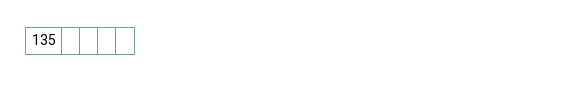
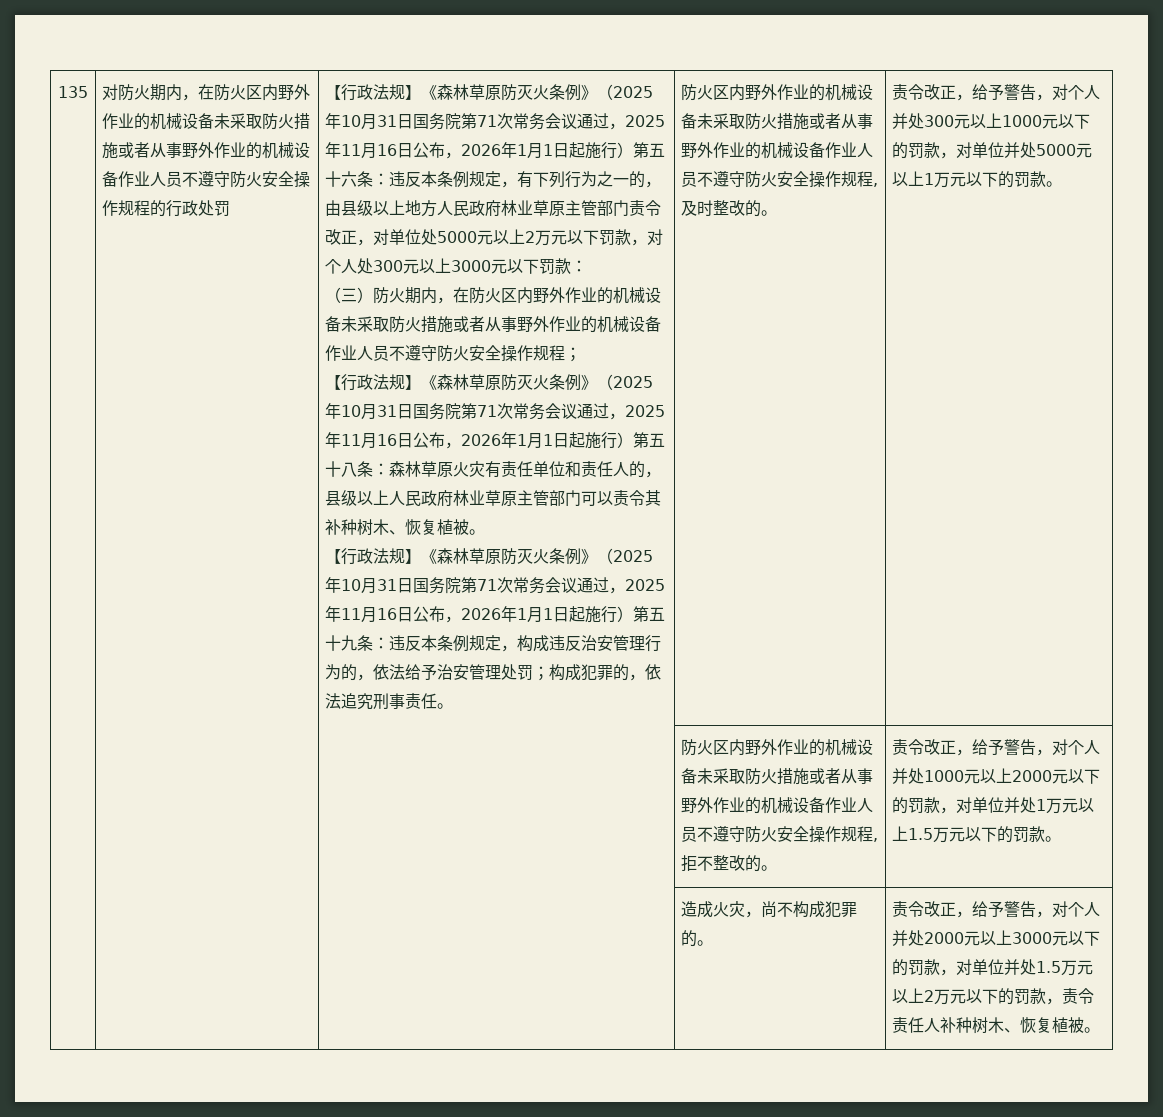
+ 对防火期内，在防火区内野外作业的机械设备未采取防火措施或者从事野外作业的机械设备作业人员不遵守防火安全操作规程的行政处罚 | 【行政法规】《森林草原防灭火条例》（2025年10月31日国务院第71次常务会议通过，2025年11月16日公布，2026年1月1日起施行）第五十六条：违反本条例规定，有下列行为之一的，由县级以上地方人民政府林业草原主管部门责令改正，对单位处5000元以上2万元以下罚款，对个人处300元以上3000元以下罚款：
+ （三）防火期内，在防火区内野外作业的机械设备未采取防火措施或者从事野外作业的机械设备作业人员不遵守防火安全操作规程；
+ 【行政法规】《森林草原防灭火条例》（2025年10月31日国务院第71次常务会议通过，2025年11月16日公布，2026年1月1日起施行）第五十八条：森林草原火灾有责任单位和责任人的，县级以上人民政府林业草原主管部门可以责令其补种树木、恢复植被。
+ 【行政法规】《森林草原防灭火条例》（2025年10月31日国务院第71次常务会议通过，2025年11月16日公布，2026年1月1日起施行）第五十九条：违反本条例规定，构成违反治安管理行为的，依法给予治安管理处罚；构成犯罪的，依法追究刑事责任。 | 防火区内野外作业的机械设备未采取防火措施或者从事野外作业的机械设备作业人员不遵守防火安全操作规程,及时整改的。 | 责令改正，给予警告，对个人并处300元以上1000元以下的罚款，对单位并处5000元以上1万元以下的罚款。
+ | | | 防火区内野外作业的机械设备未采取防火措施或者从事野外作业的机械设备作业人员不遵守防火安全操作规程,拒不整改的。 | 责令改正，给予警告，对个人并处1000元以上2000元以下的罚款，对单位并处1万元以上1.5万元以下的罚款。
+ | | | 造成火灾，尚不构成犯罪的。 | 责令改正，给予警告，对个人并处2000元以上3000元以下的罚款，对单位并处1.5万元以上2万元以下的罚款，责令责任人补种树木、恢复植被。

